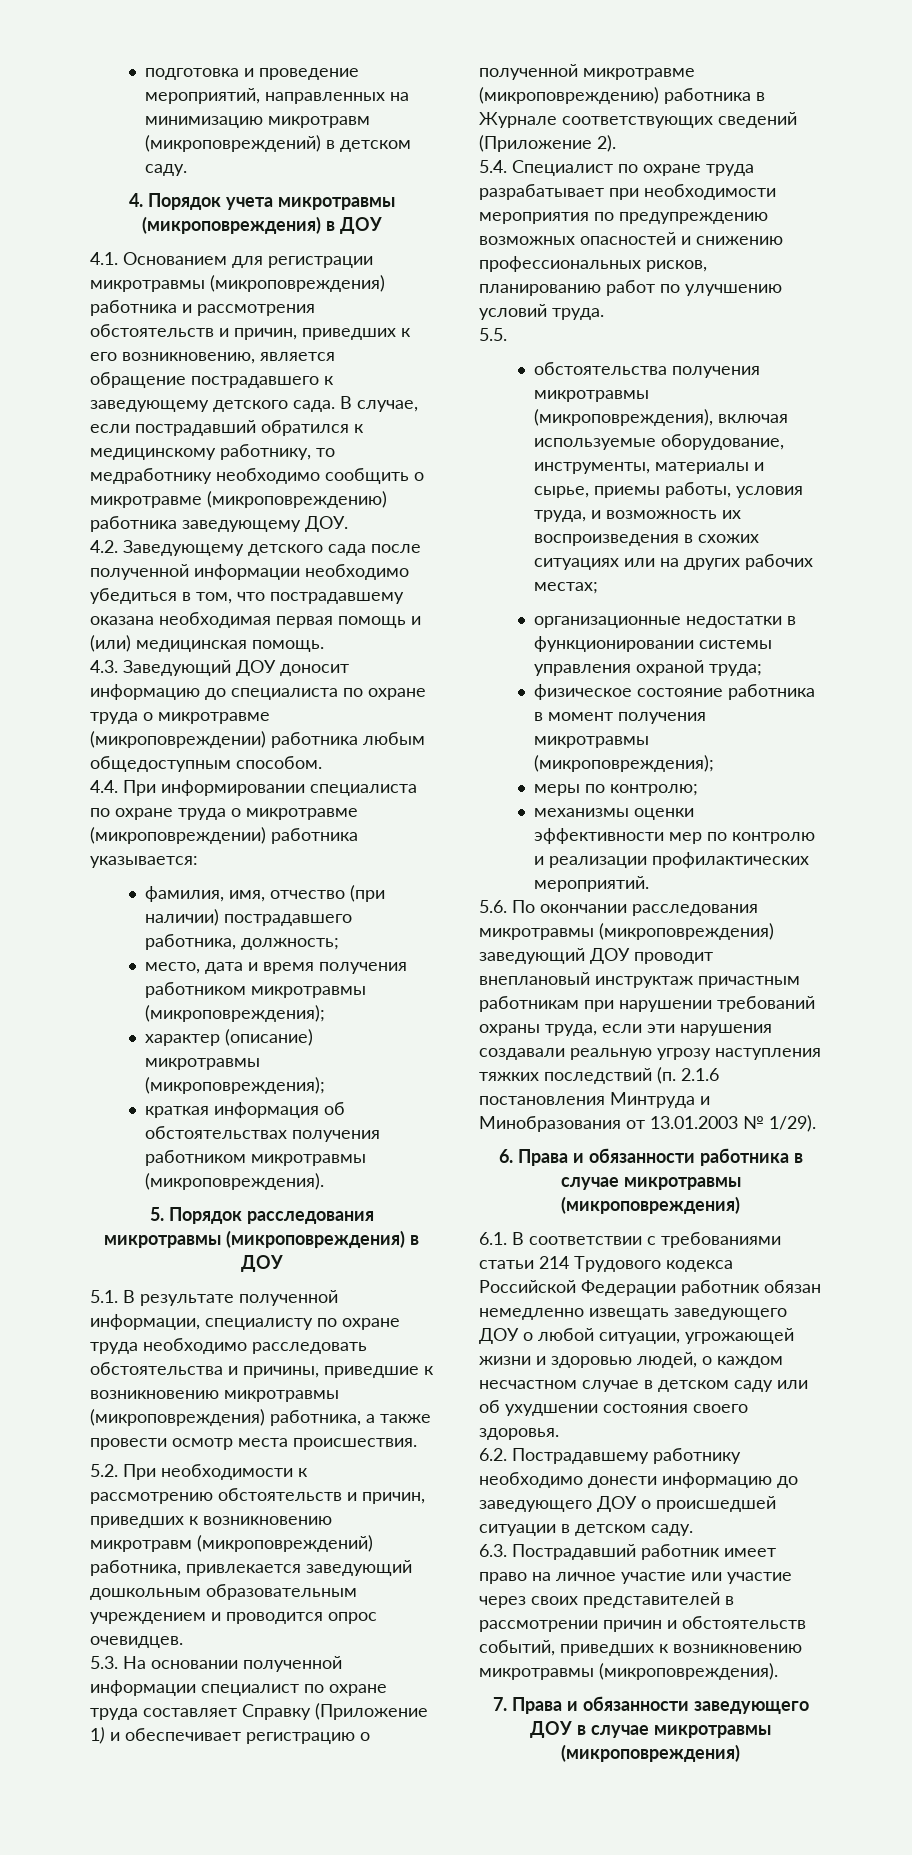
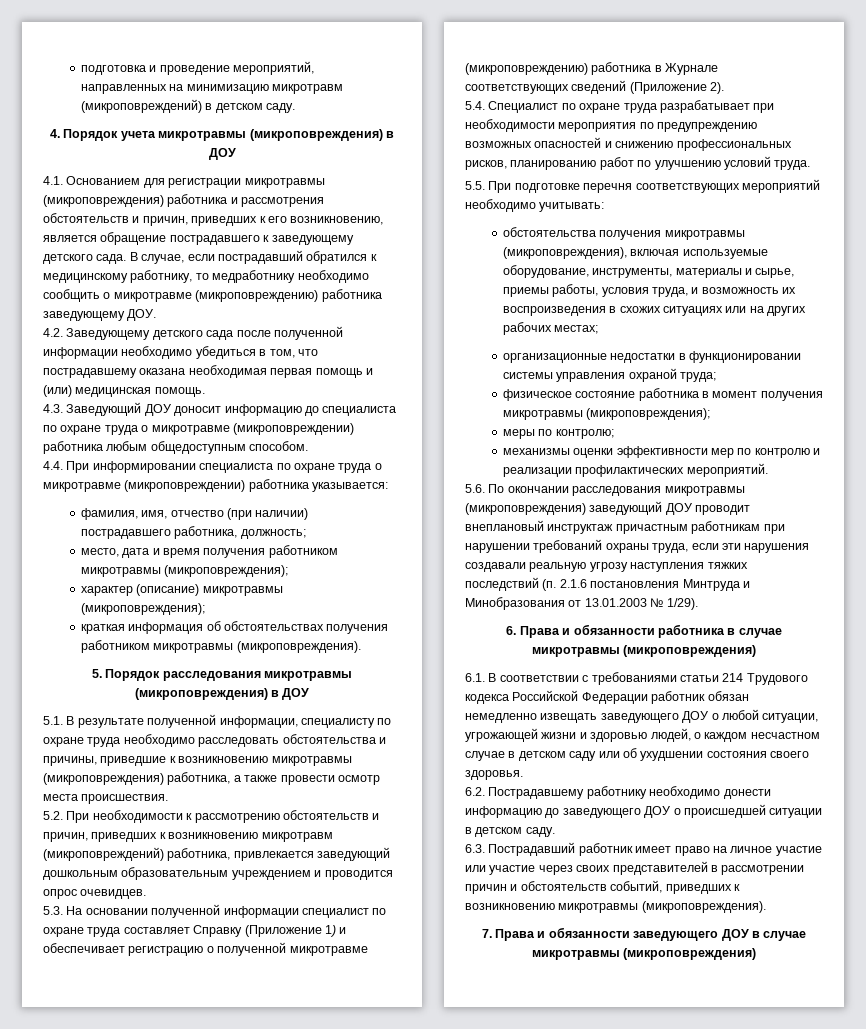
- 5.5.
+ 5.5. При подготовке перечня соответствующих мероприятий необходимо учитывать:

